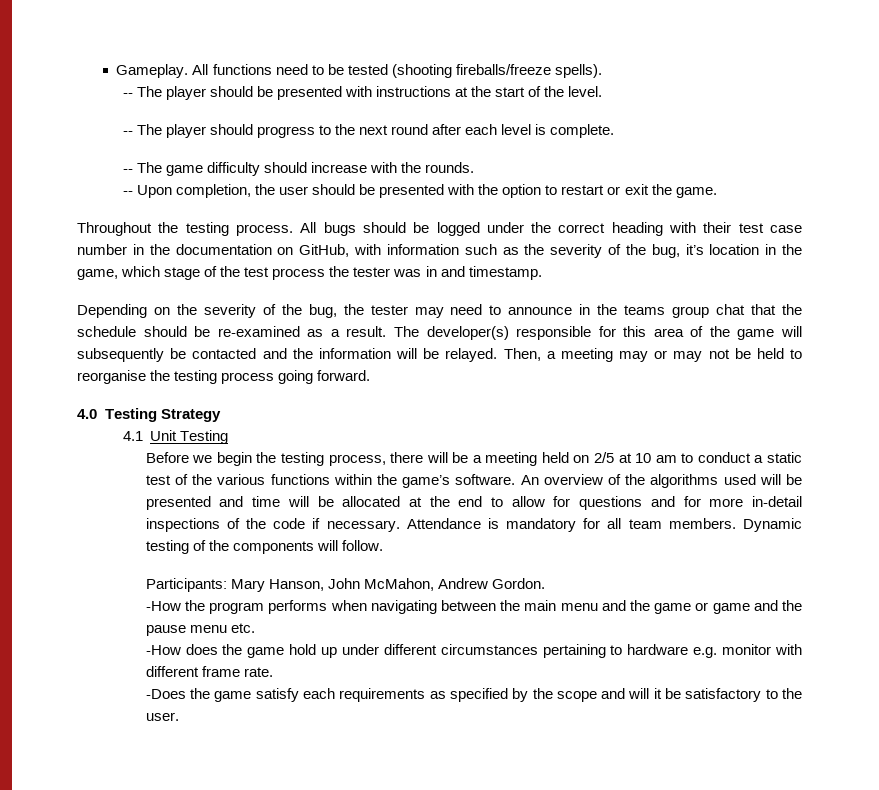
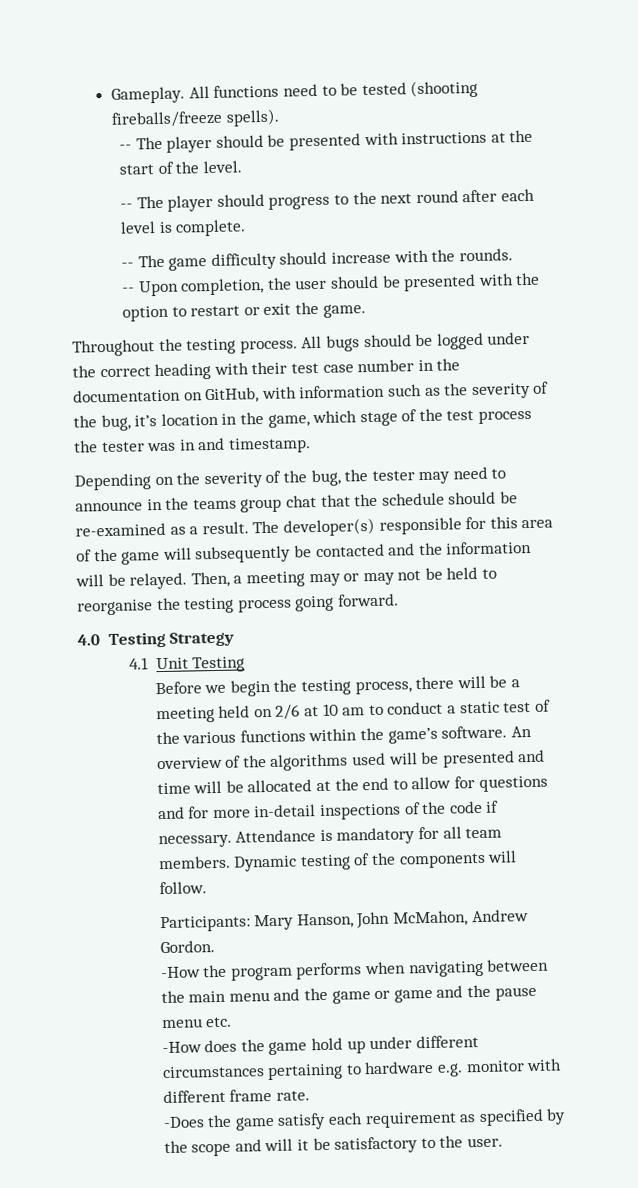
- Before we begin the testing process, there will be a meeting held on 2/5 at 10 am to conduct a static test of the various functions within the game’s software.
+ Before we begin the testing process, there will be a meeting held on 2/6 at 10 am to conduct a static test of the various functions within the game’s software.
- -Does the game satisfy each requirements as specified by the scope and will it be satisfactory to the user.
+ -Does the game satisfy each requirement as specified by the scope and will it be satisfactory to the user.

